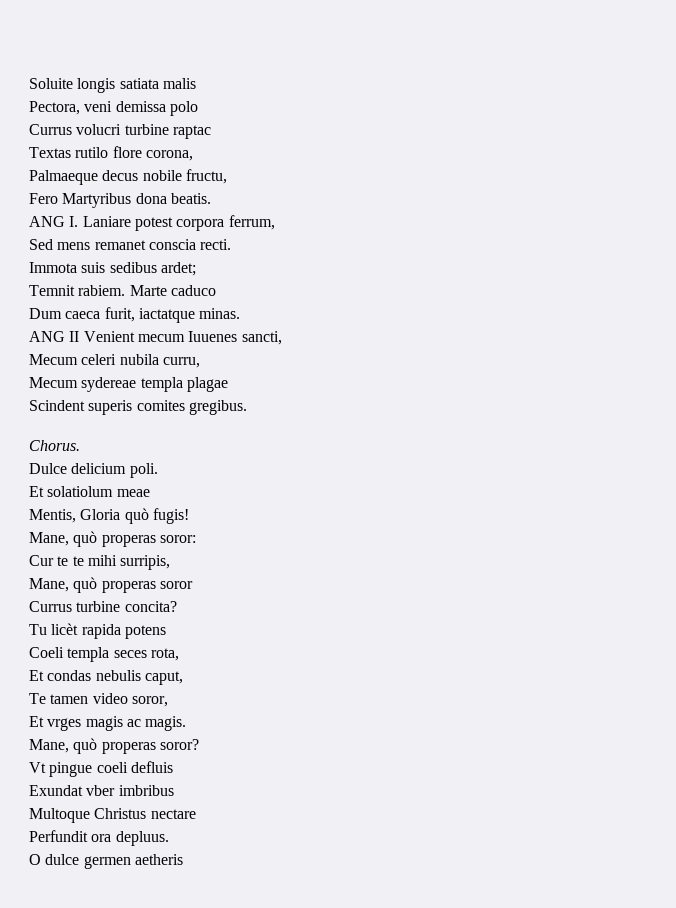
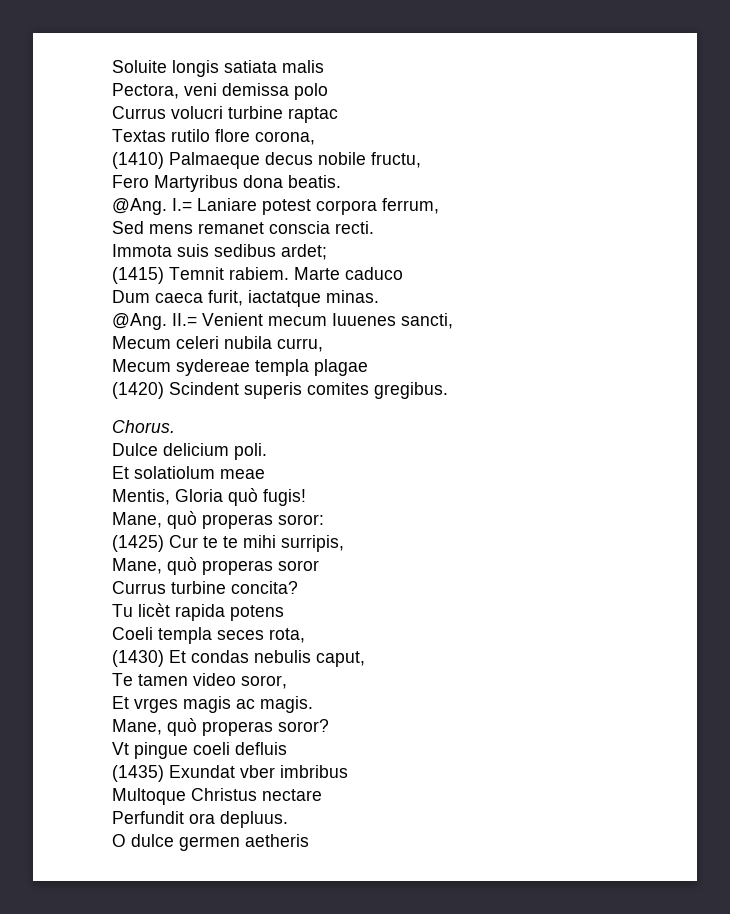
- Palmaeque decus nobile fructu,
+ (1410) Palmaeque decus nobile fructu,
- ANG I. Laniare potest corpora ferrum,
+ @Ang. I.= Laniare potest corpora ferrum,
- Temnit rabiem.
+ (1415) Temnit rabiem.
- ANG II Venient mecum Iuuenes sancti,
+ @Ang. II.= Venient mecum Iuuenes sancti,
- Scindent superis comites gregibus.
+ (1420) Scindent superis comites gregibus.
- Cur te te mihi surripis,
+ (1425) Cur te te mihi surripis,
- Et condas nebulis caput,
+ (1430) Et condas nebulis caput,
- Exundat vber imbribus
+ (1435) Exundat vber imbribus

